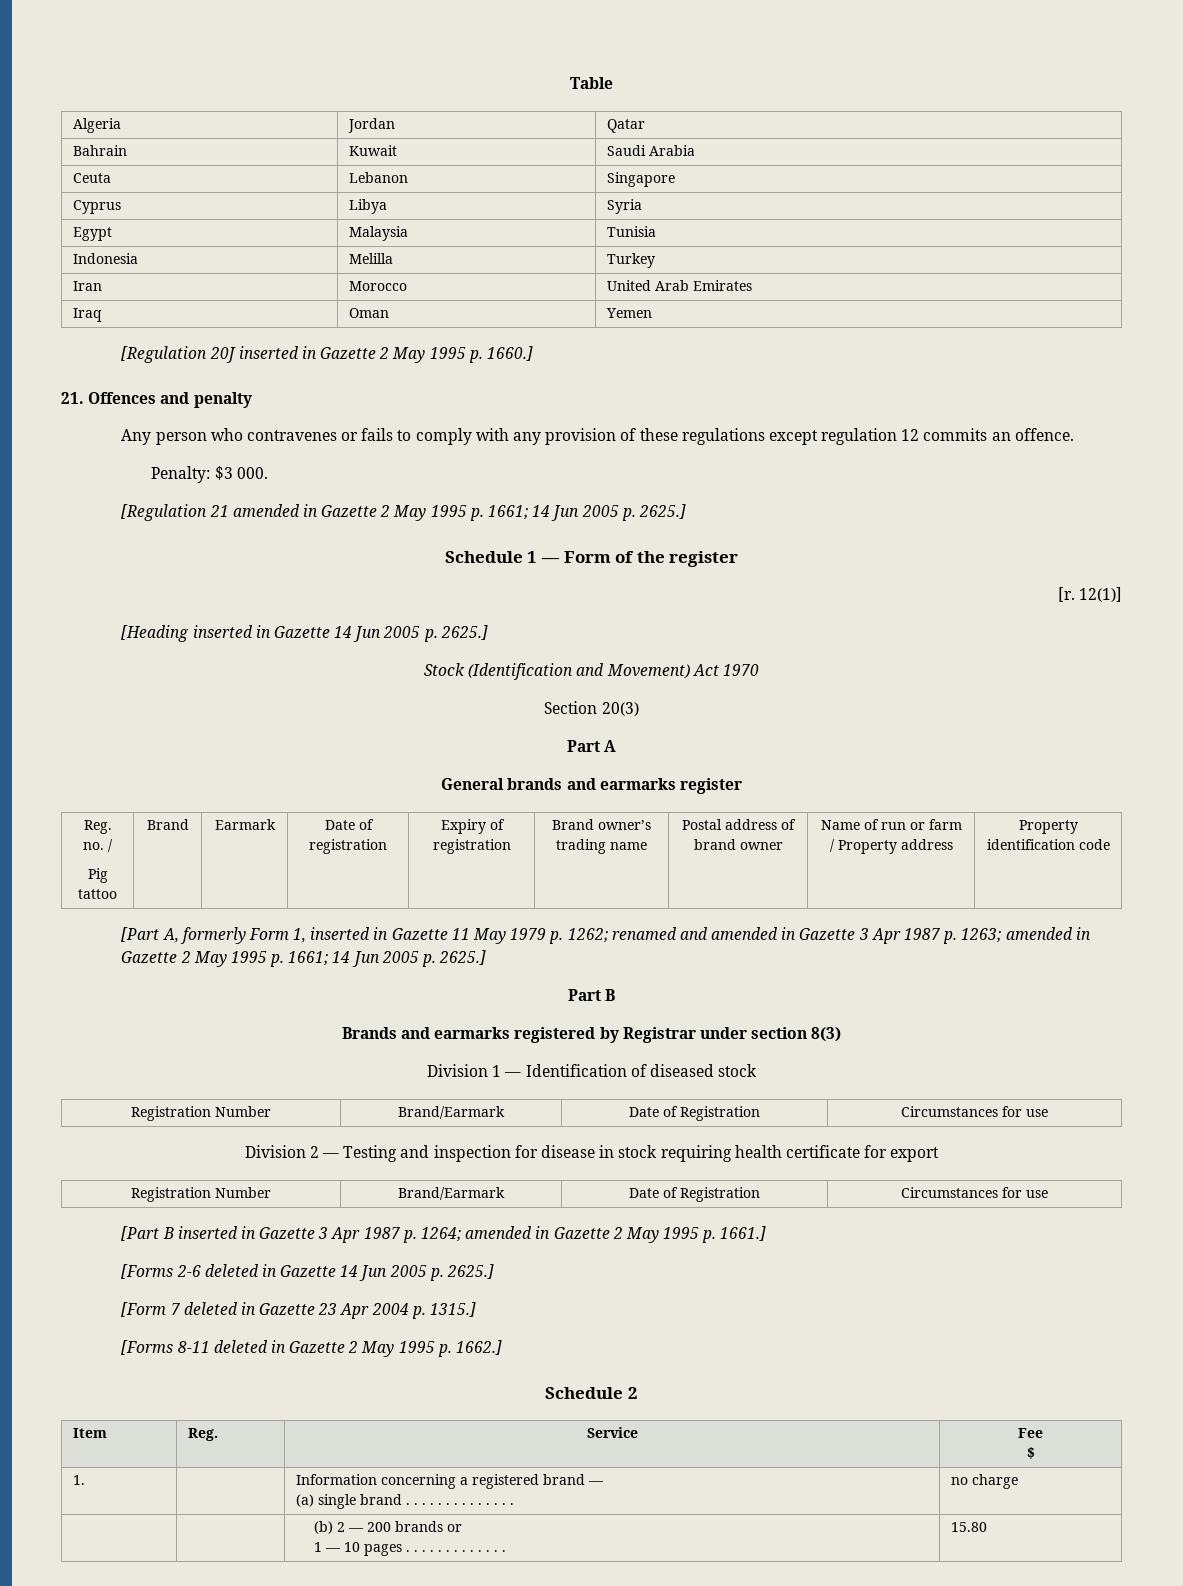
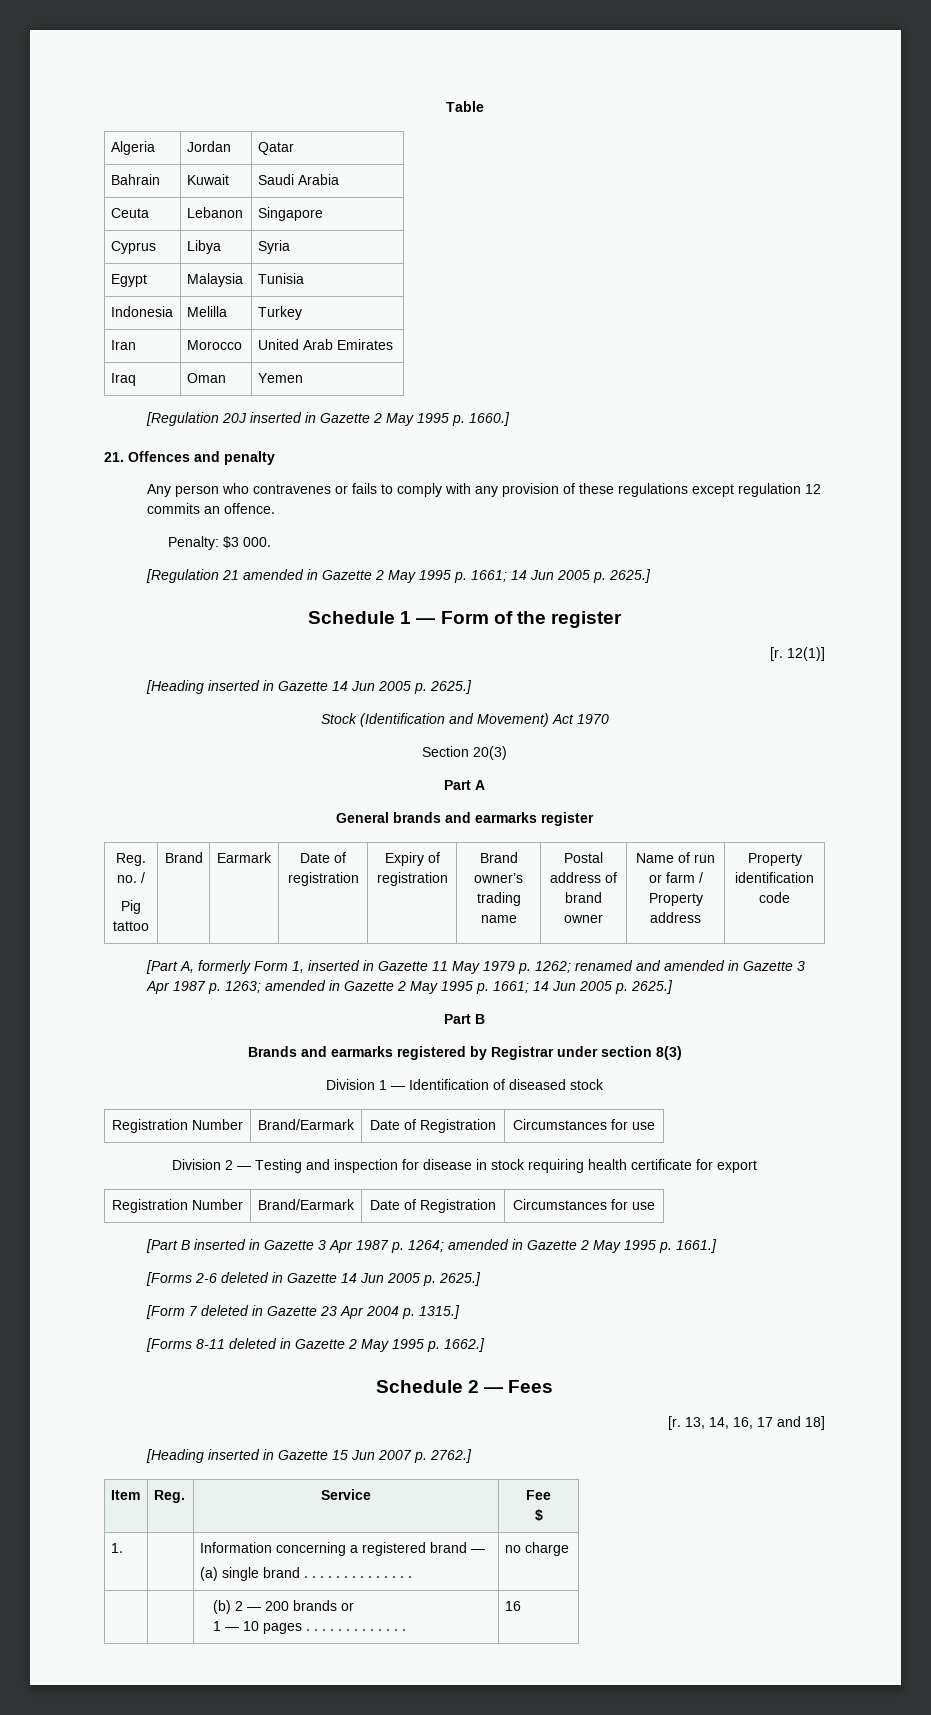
- Schedule 2
+ Schedule 2 — Fees
+ [r. 13, 14, 16, 17 and 18]
+ [Heading inserted in Gazette 15 Jun 2007 p. 2762.]
  | | (b) 2 — 200 brands or
- 1 — 10 pages . . . . . . . . . . . . . | 15.80
+ 1 — 10 pages . . . . . . . . . . . . . | 16

